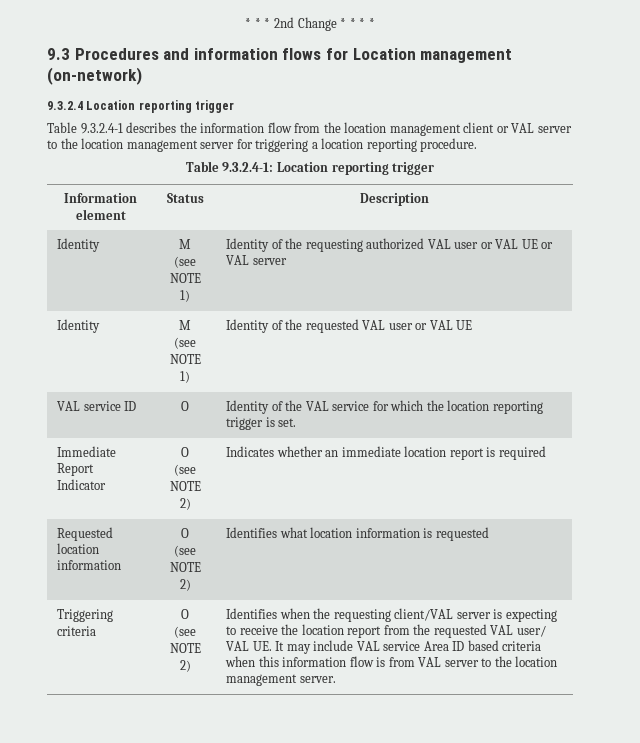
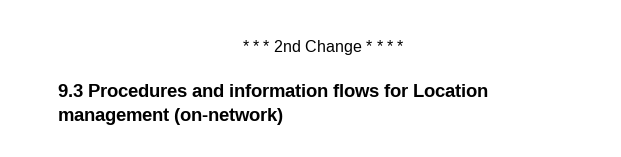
- 9.3.2.4 Location reporting trigger
- Table 9.3.2.4-1 describes the information flow from the location management client or VAL server to the location management server for triggering a location reporting procedure.
- Table 9.3.2.4-1: Location reporting trigger
- Information element | Status | Description
- Identity | M
- (see NOTE 1) | Identity of the requesting authorized VAL user or VAL UE or VAL server
- Identity | M
- (see NOTE 1) | Identity of the requested VAL user or VAL UE
- VAL service ID | O | Identity of the VAL service for which the location reporting trigger is set.
- Immediate Report Indicator | O
- (see NOTE 2) | Indicates whether an immediate location report is required
- Requested location information | O
- (see NOTE 2) | Identifies what location information is requested
- Triggering criteria | O
- (see NOTE 2) | Identifies when the requesting client/VAL server is expecting to receive the location report from the requested VAL user/ VAL UE. It may include VAL service Area ID based criteria when this information flow is from VAL server to the location management server.

